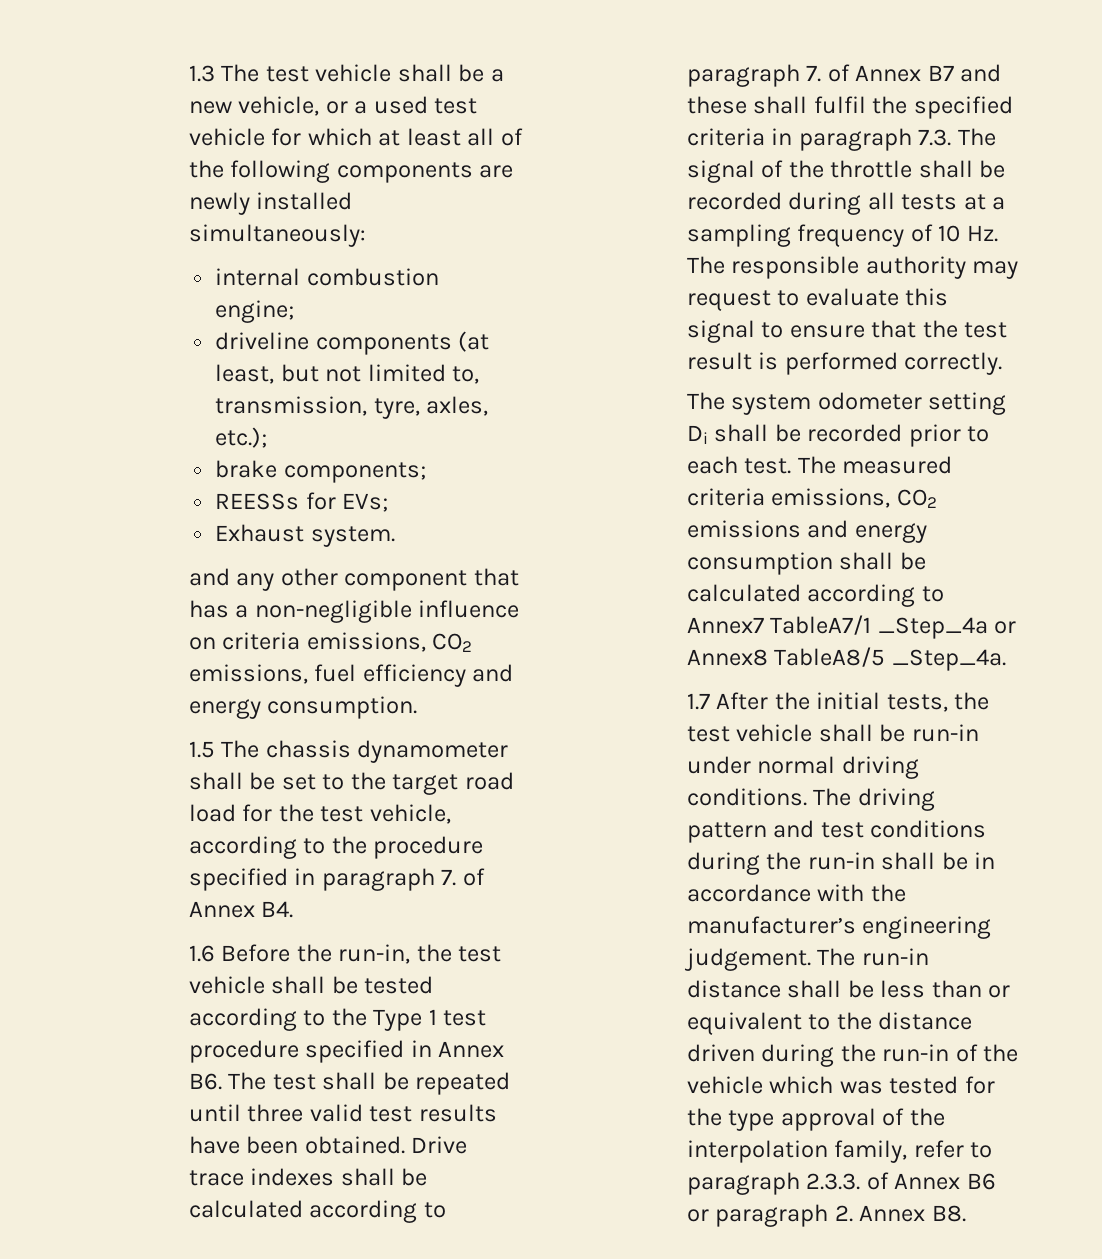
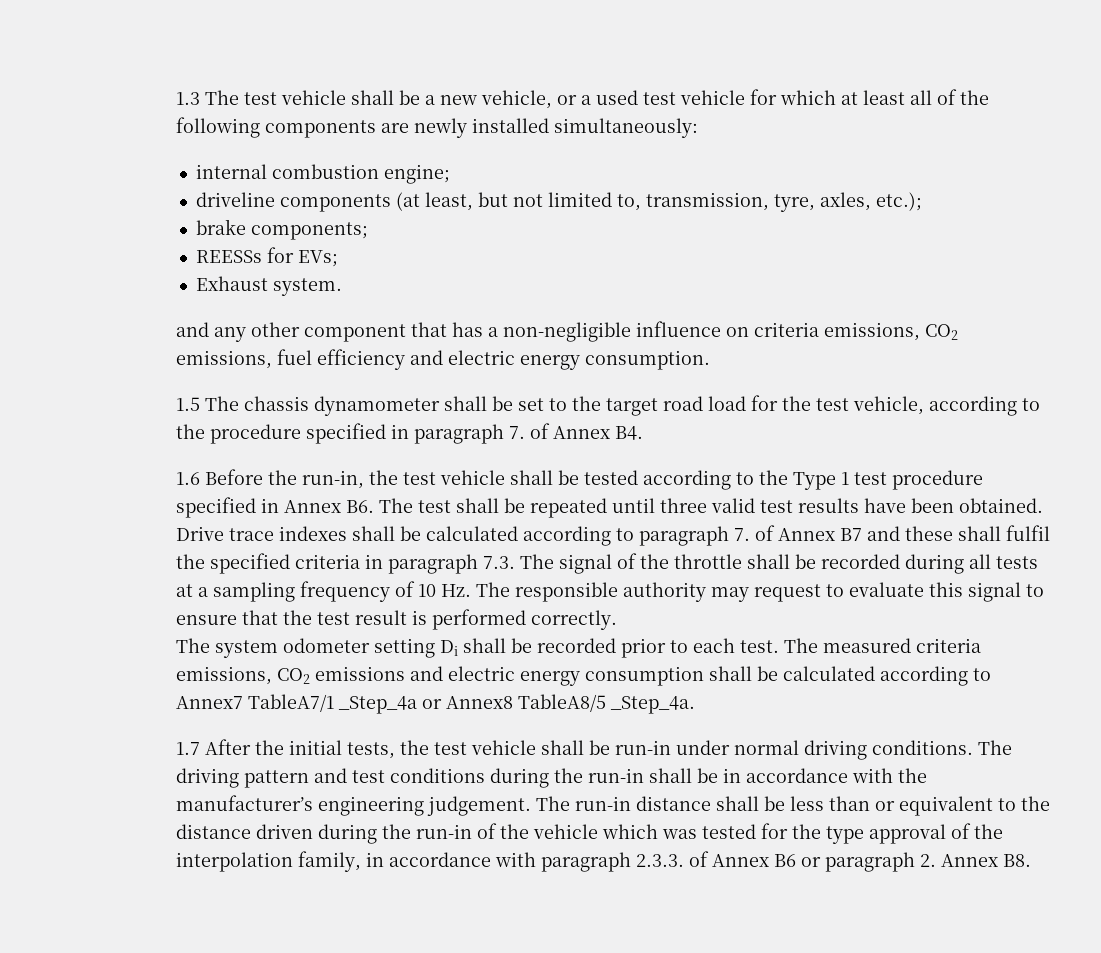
- and any other component that has a non-negligible influence on criteria emissions, CO2 emissions, fuel efficiency and energy consumption.
+ and any other component that has a non-negligible influence on criteria emissions, CO2 emissions, fuel efficiency and electric energy consumption.
- The measured criteria emissions, CO2 emissions and energy consumption shall be calculated according to Annex7 TableA7/1 _Step_4a or Annex8 TableA8/5 _Step_4a.
+ The measured criteria emissions, CO2 emissions and electric energy consumption shall be calculated according to Annex7 TableA7/1 _Step_4a or Annex8 TableA8/5 _Step_4a.
- The run-in distance shall be less than or equivalent to the distance driven during the run-in of the vehicle which was tested for the type approval of the interpolation family, refer to paragraph 2.3.3. of Annex B6 or paragraph 2. Annex B8.
+ The run-in distance shall be less than or equivalent to the distance driven during the run-in of the vehicle which was tested for the type approval of the interpolation family, in accordance with paragraph 2.3.3. of Annex B6 or paragraph 2. Annex B8.

